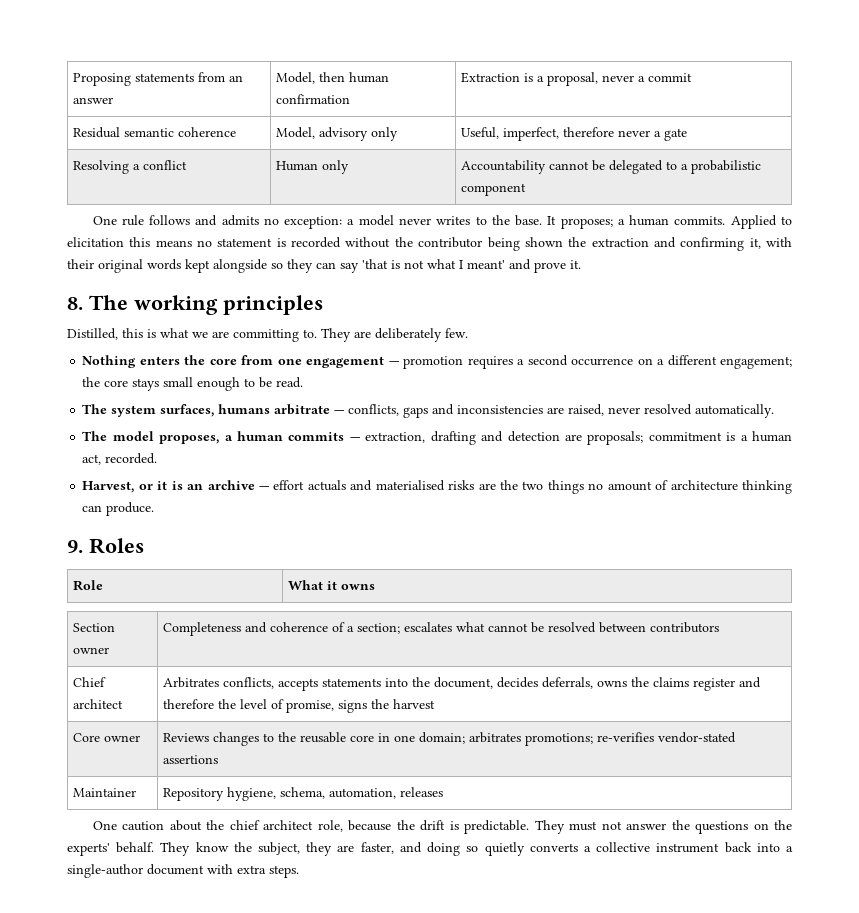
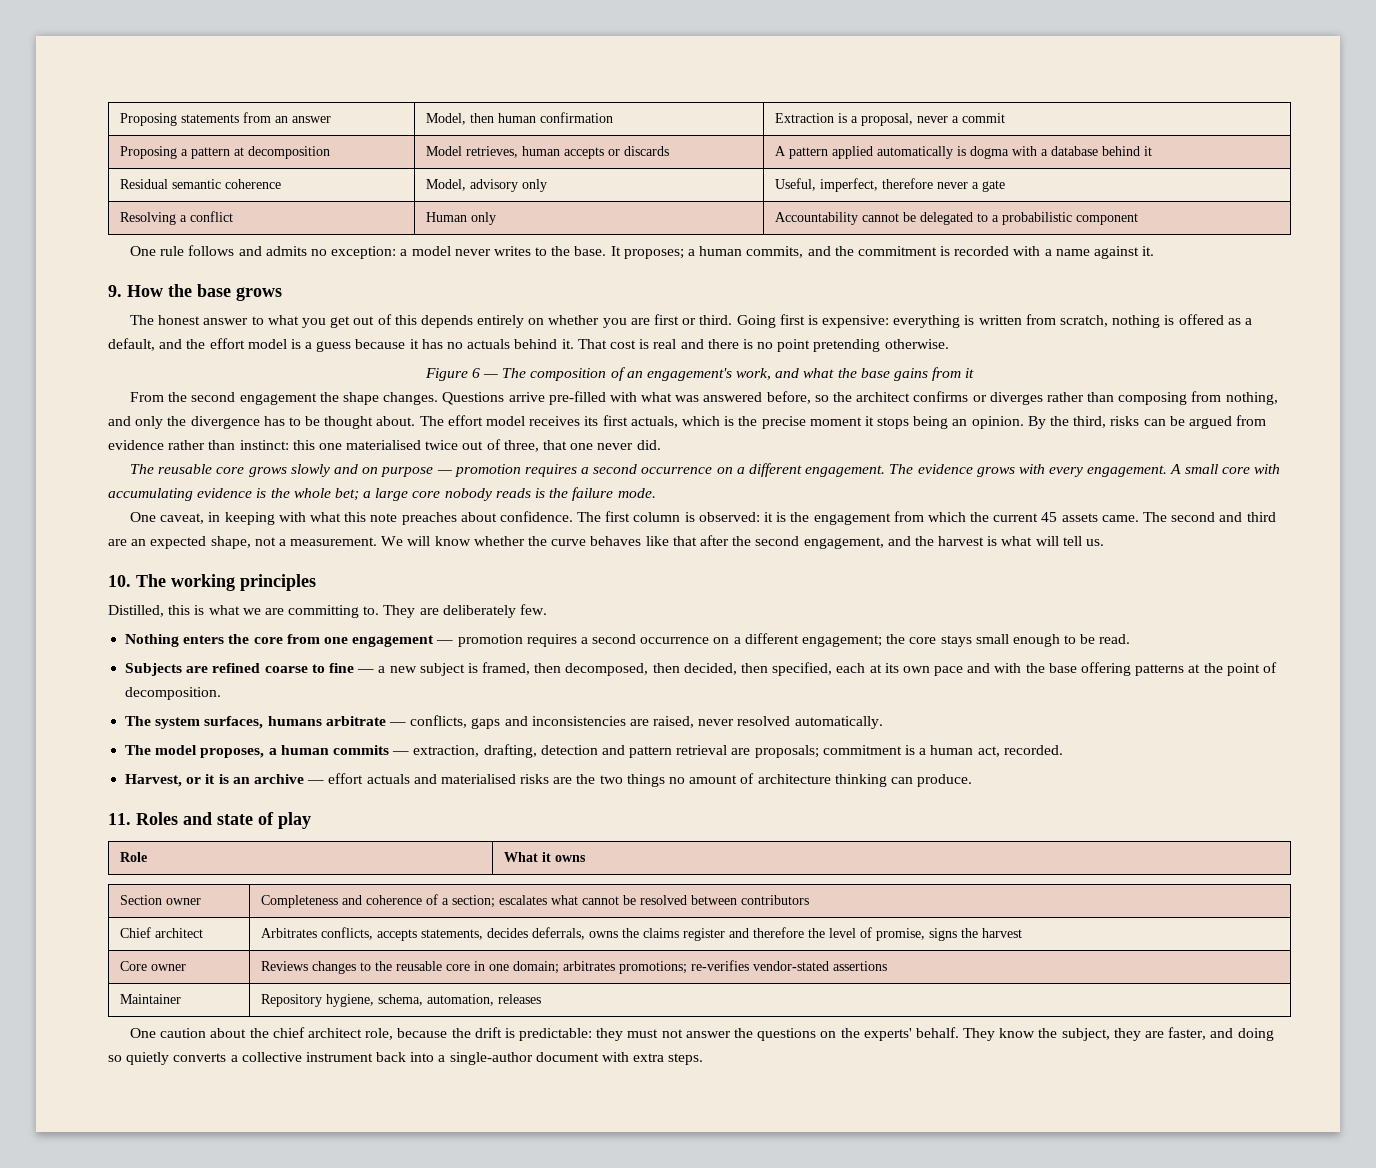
+ Proposing a pattern at decomposition | Model retrieves, human accepts or discards | A pattern applied automatically is dogma with a database behind it
- It proposes; a human commits. Applied to elicitation this means no statement is recorded without the contributor being shown the extraction and confirming it, with their original words kept alongside so they can say 'that is not what I meant' and prove it.
- 8. The working principles
+ It proposes; a human commits, and the commitment is recorded with a name against it.
+ 9. How the base grows
+ The honest answer to what you get out of this depends entirely on whether you are first or third. Going first is expensive: everything is written from scratch, nothing is offered as a default, and the effort model is a guess because it has no actuals behind it. That cost is real and there is no point pretending otherwise.
+ Figure 6 — The composition of an engagement's work, and what the base gains from it
+ From the second engagement the shape changes. Questions arrive pre-filled with what was answered before, so the architect confirms or diverges rather than composing from nothing, and only the divergence has to be thought about. The effort model receives its first actuals, which is the precise moment it stops being an opinion. By the third, risks can be argued from evidence rather than instinct: this one materialised twice out of three, that one never did.
+ The reusable core grows slowly and on purpose — promotion requires a second occurrence on a different engagement. The evidence grows with every engagement. A small core with accumulating evidence is the whole bet; a large core nobody reads is the failure mode.
+ One caveat, in keeping with what this note preaches about confidence. The first column is observed: it is the engagement from which the current 45 assets came. The second and third are an expected shape, not a measurement. We will know whether the curve behaves like that after the second engagement, and the harvest is what will tell us.
+ 10. The working principles
+ Subjects are refined coarse to fine — a new subject is framed, then decomposed, then decided, then specified, each at its own pace and with the base offering patterns at the point of decomposition.
- The model proposes, a human commits — extraction, drafting and detection are proposals; commitment is a human act, recorded.
+ The model proposes, a human commits — extraction, drafting, detection and pattern retrieval are proposals; commitment is a human act, recorded.
- 9. Roles
+ 11. Roles and state of play
- Chief architect | Arbitrates conflicts, accepts statements into the document, decides deferrals, owns the claims register and therefore the level of promise, signs the harvest
+ Chief architect | Arbitrates conflicts, accepts statements, decides deferrals, owns the claims register and therefore the level of promise, signs the harvest
- One caution about the chief architect role, because the drift is predictable. They must not answer the questions on the experts' behalf.
+ One caution about the chief architect role, because the drift is predictable: they must not answer the questions on the experts' behalf.

